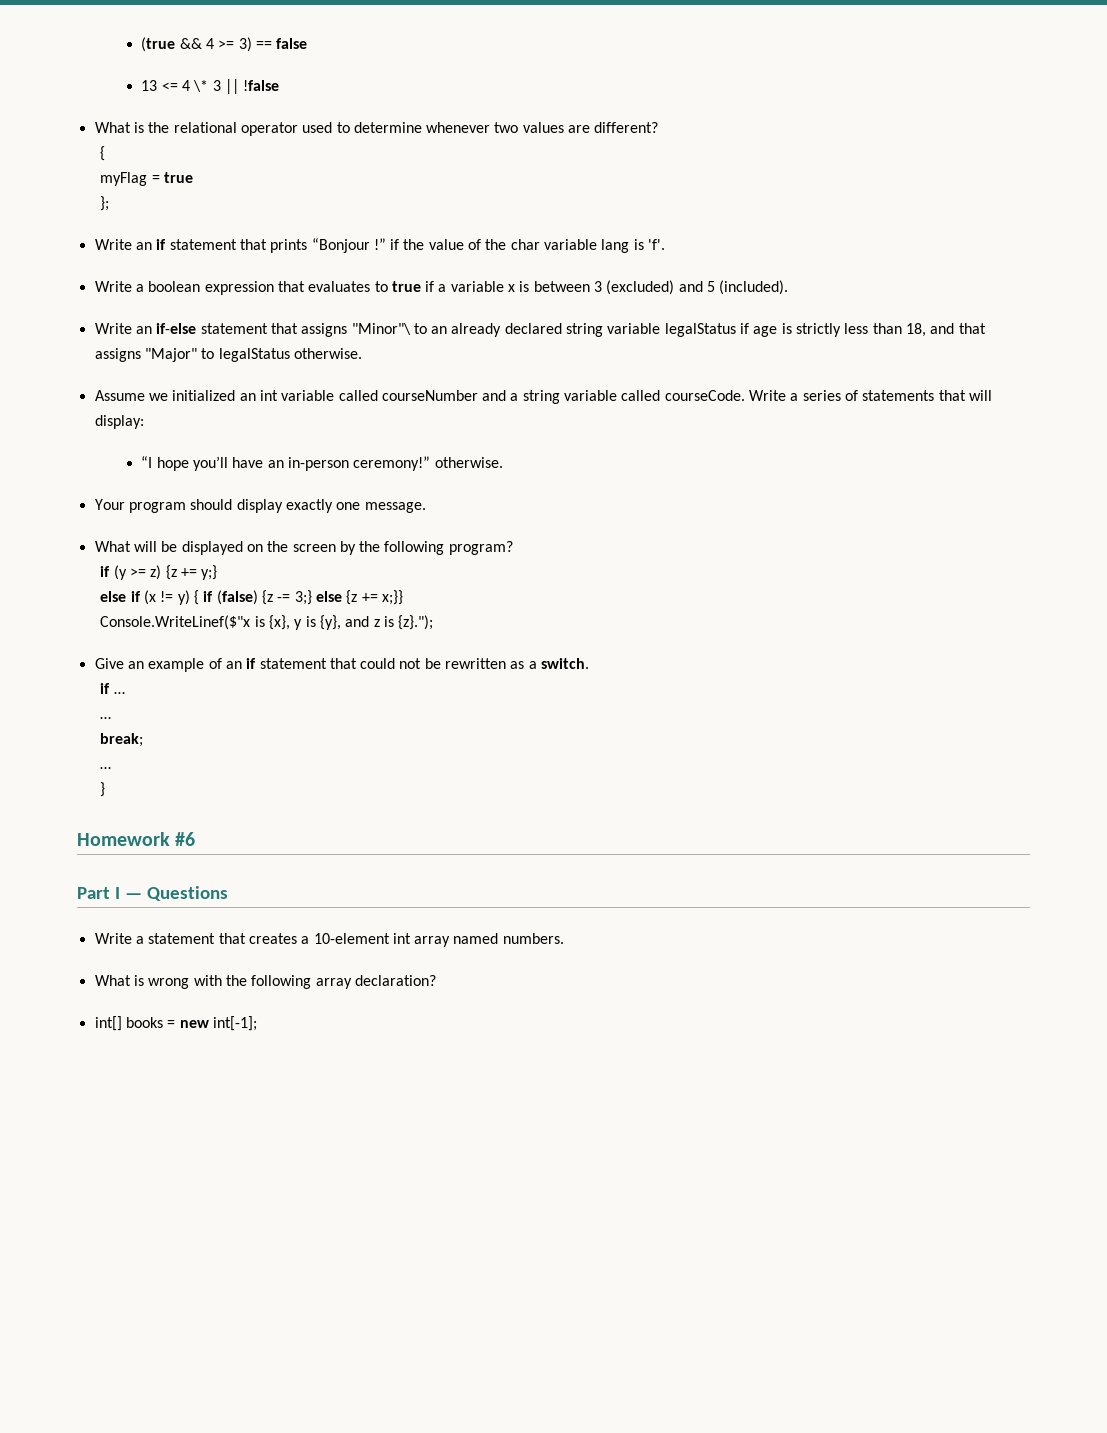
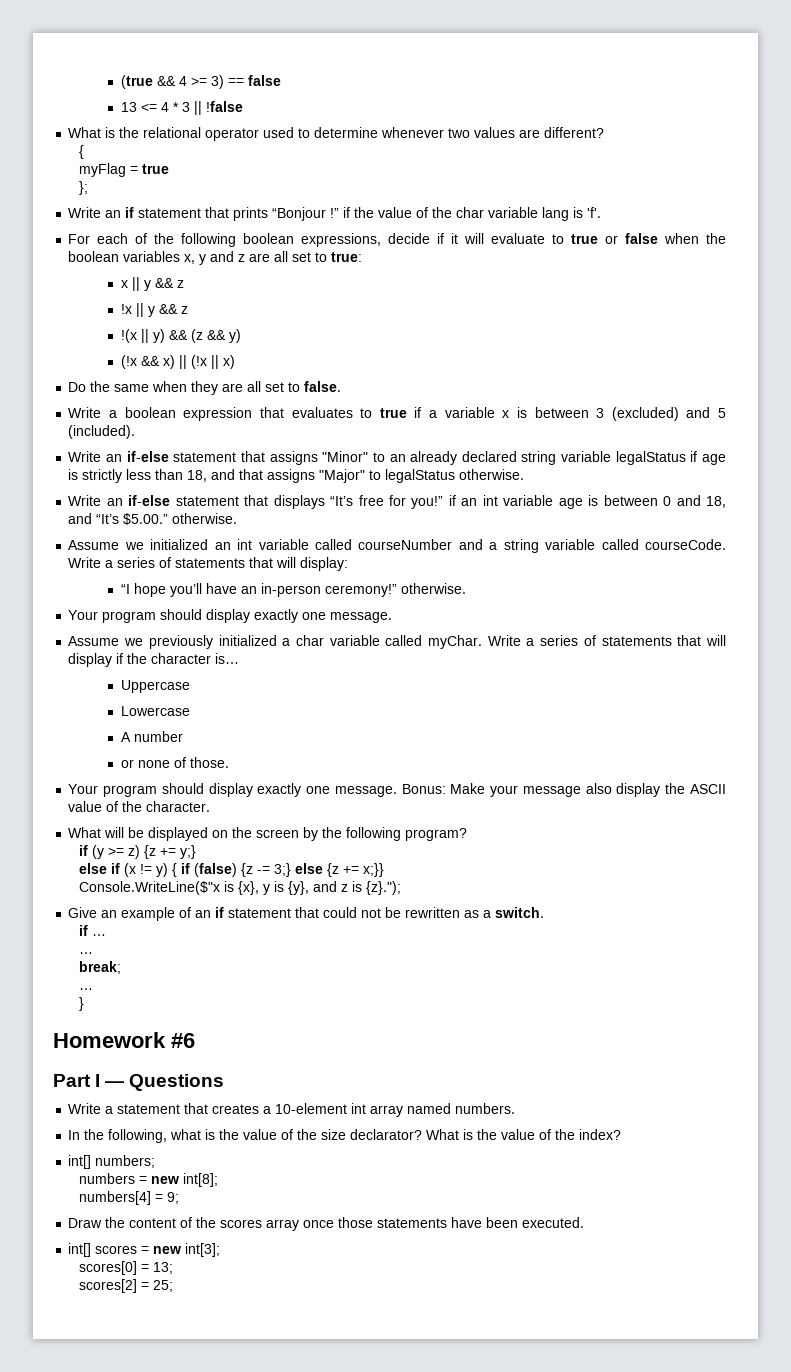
- 13 <= 4 \* 3 || !false
+ 13 <= 4 * 3 || !false
+ For each of the following boolean expressions, decide if it will evaluate to true or false when the boolean variables x, y and z are all set to true:
+ x || y && z
+ !x || y && z
+ !(x || y) && (z && y)
+ (!x && x) || (!x || x)
+ Do the same when they are all set to false.
- Write an if-else statement that assigns "Minor"\ to an already declared string variable legalStatus if age is strictly less than 18, and that assigns "Major" to legalStatus otherwise.
+ Write an if-else statement that assigns "Minor" to an already declared string variable legalStatus if age is strictly less than 18, and that assigns "Major" to legalStatus otherwise.
+ Write an if-else statement that displays “It’s free for you!” if an int variable age is between 0 and 18, and “It’s $5.00.” otherwise.
+ Assume we previously initialized a char variable called myChar. Write a series of statements that will display if the character is…
+ Uppercase
+ Lowercase
+ A number
+ or none of those.
+ Your program should display exactly one message. Bonus: Make your message also display the ASCII value of the character.
- Console.WriteLinef($"x is {x}, y is {y}, and z is {z}.");
+ Console.WriteLine($"x is {x}, y is {y}, and z is {z}.");
- What is wrong with the following array declaration?
- int[] books = new int[-1];
+ In the following, what is the value of the size declarator? What is the value of the index?
+ int[] numbers;
+ numbers = new int[8];
+ numbers[4] = 9;
+ Draw the content of the scores array once those statements have been executed.
+ int[] scores = new int[3];
+ scores[0] = 13;
+ scores[2] = 25;

